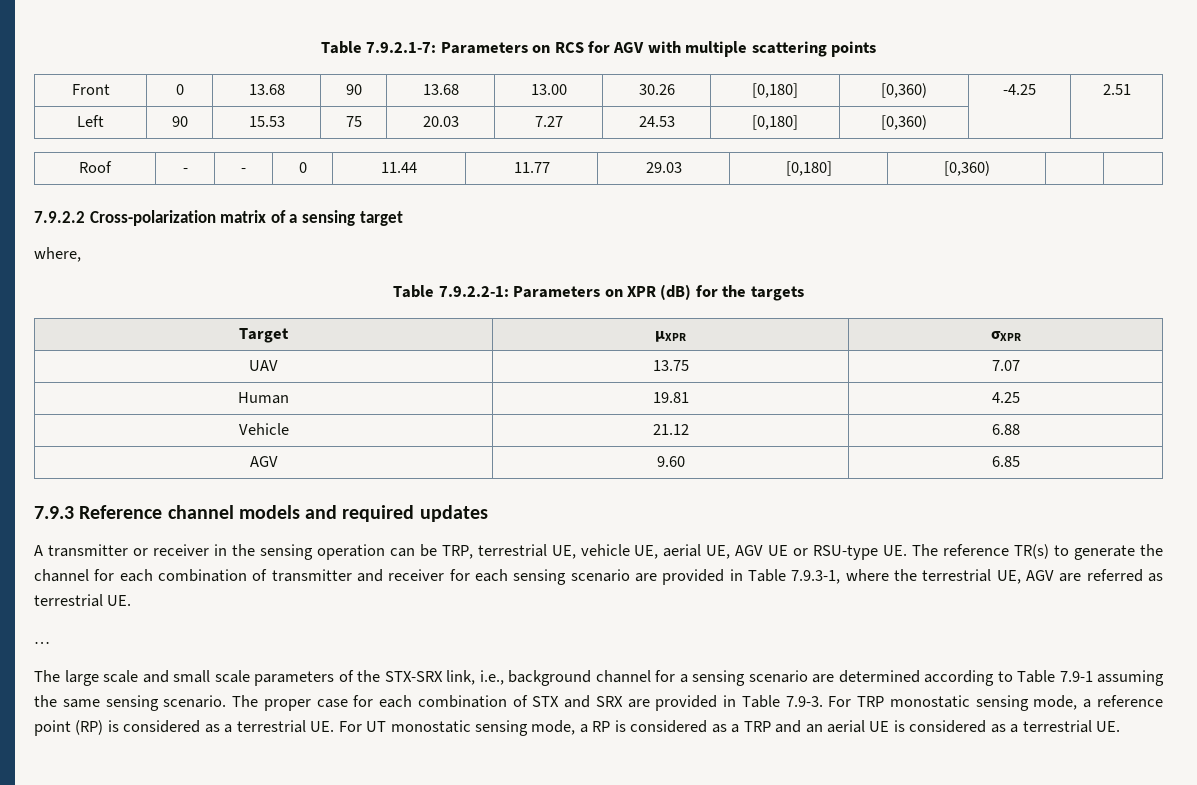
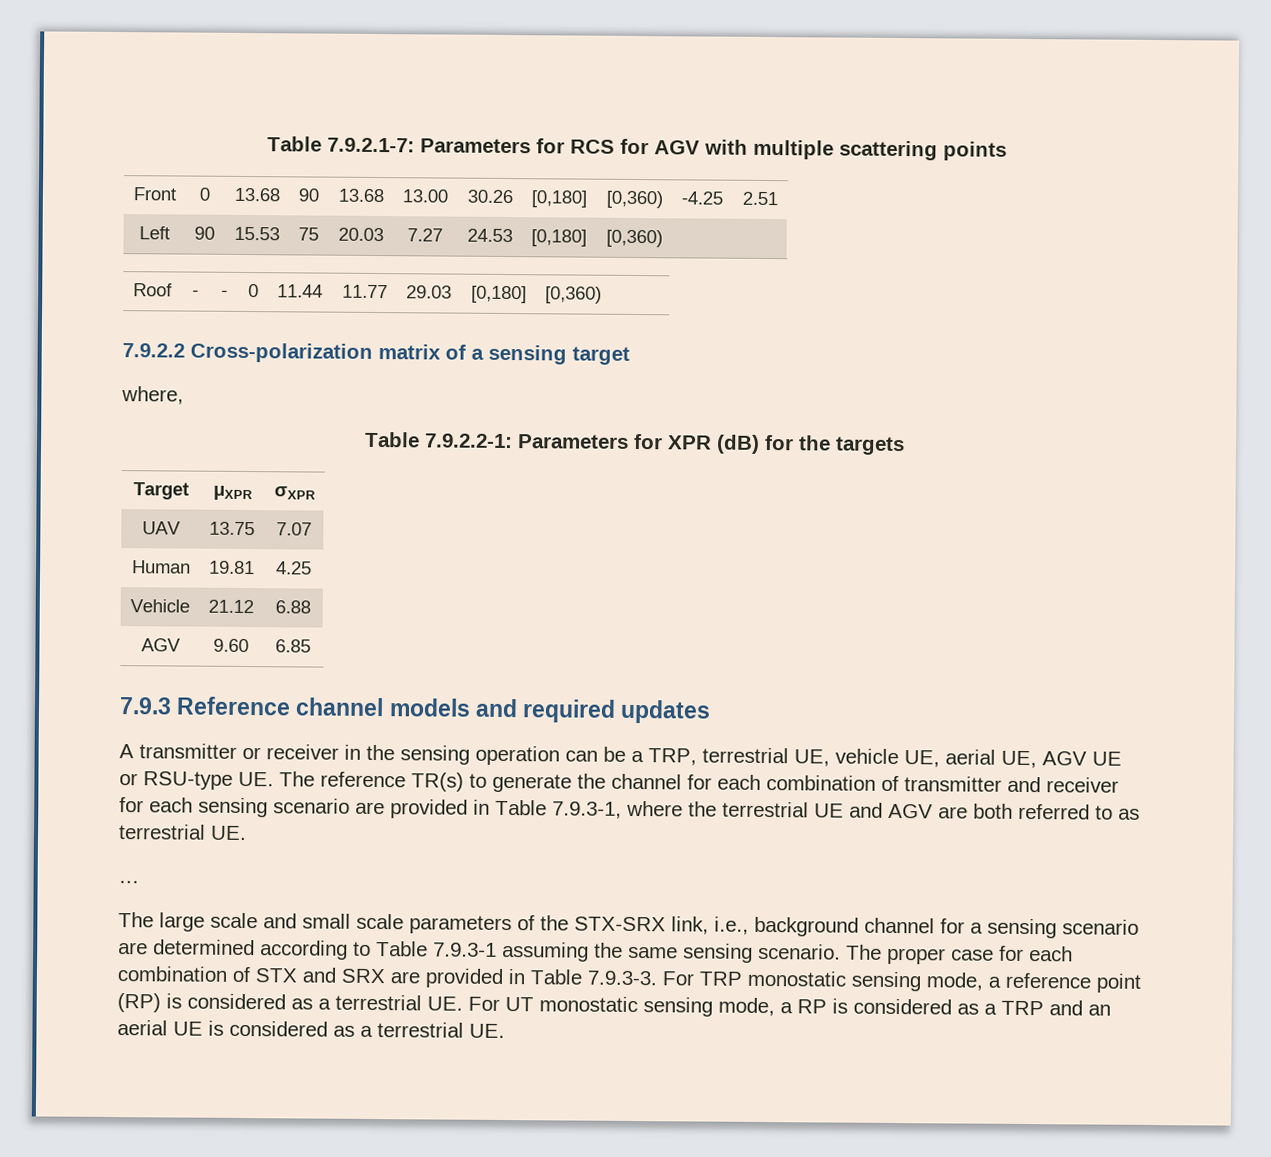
- Table 7.9.2.1-7: Parameters on RCS for AGV with multiple scattering points
+ Table 7.9.2.1-7: Parameters for RCS for AGV with multiple scattering points
- Table 7.9.2.2-1: Parameters on XPR (dB) for the targets
+ Table 7.9.2.2-1: Parameters for XPR (dB) for the targets
- A transmitter or receiver in the sensing operation can be TRP, terrestrial UE, vehicle UE, aerial UE, AGV UE or RSU-type UE. The reference TR(s) to generate the channel for each combination of transmitter and receiver for each sensing scenario are provided in Table 7.9.3-1, where the terrestrial UE, AGV are referred as terrestrial UE.
+ A transmitter or receiver in the sensing operation can be a TRP, terrestrial UE, vehicle UE, aerial UE, AGV UE or RSU-type UE. The reference TR(s) to generate the channel for each combination of transmitter and receiver for each sensing scenario are provided in Table 7.9.3-1, where the terrestrial UE and AGV are both referred to as terrestrial UE.
- The large scale and small scale parameters of the STX-SRX link, i.e., background channel for a sensing scenario are determined according to Table 7.9-1 assuming the same sensing scenario.
+ The large scale and small scale parameters of the STX-SRX link, i.e., background channel for a sensing scenario are determined according to Table 7.9.3-1 assuming the same sensing scenario.
- The proper case for each combination of STX and SRX are provided in Table 7.9-3. For TRP monostatic sensing mode, a reference point (RP) is considered as a terrestrial UE. For UT monostatic sensing mode, a RP is considered as a TRP and an aerial UE is considered as a terrestrial UE.
+ The proper case for each combination of STX and SRX are provided in Table 7.9.3-3. For TRP monostatic sensing mode, a reference point (RP) is considered as a terrestrial UE. For UT monostatic sensing mode, a RP is considered as a TRP and an aerial UE is considered as a terrestrial UE.

